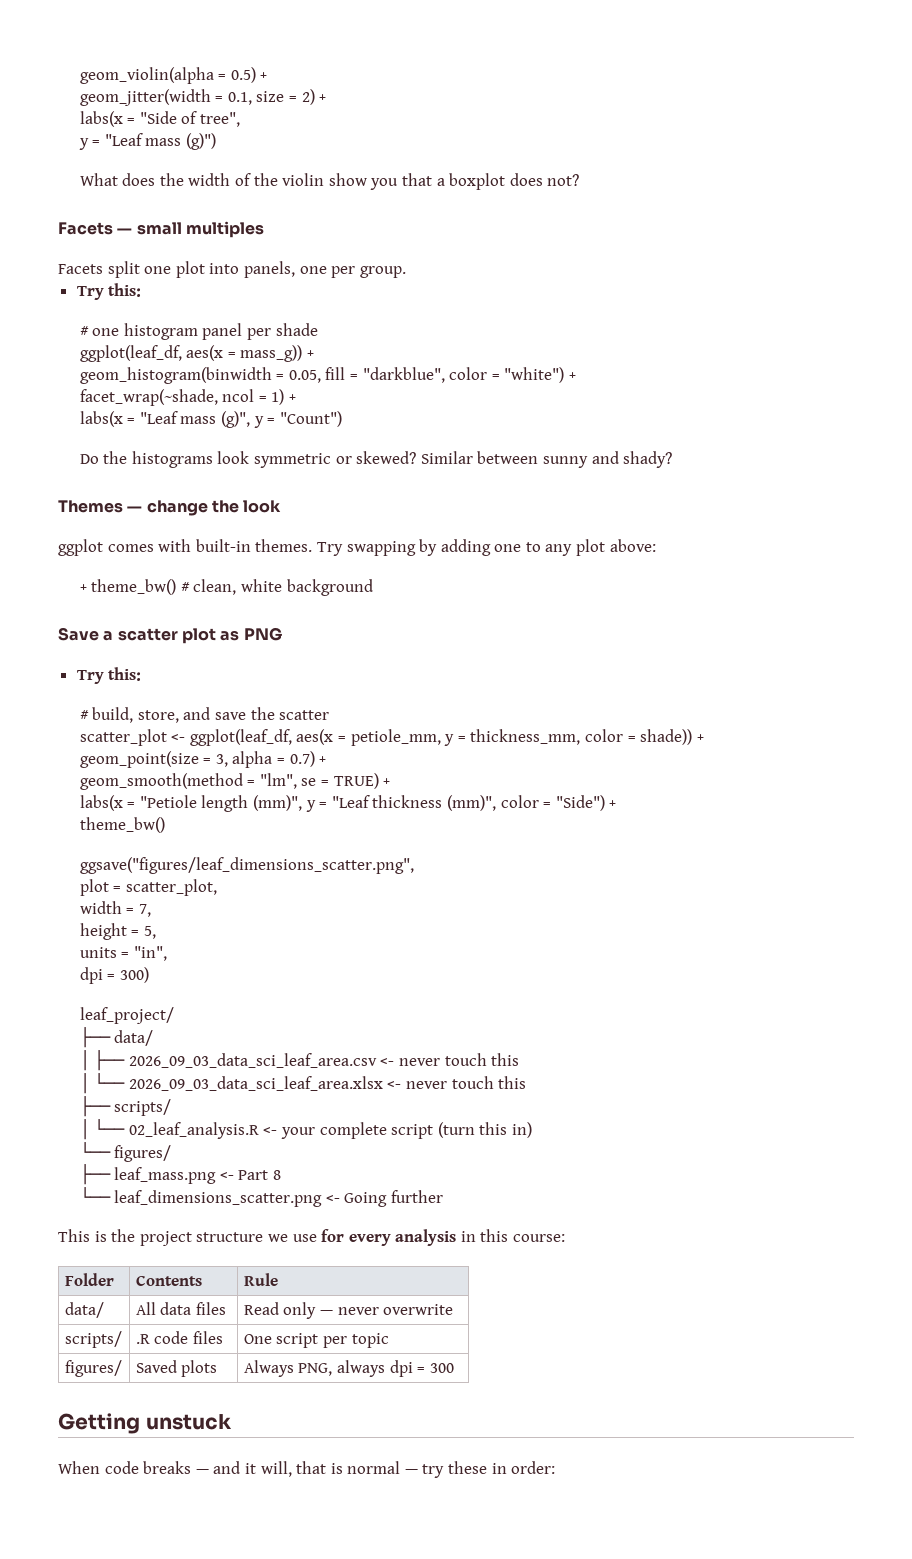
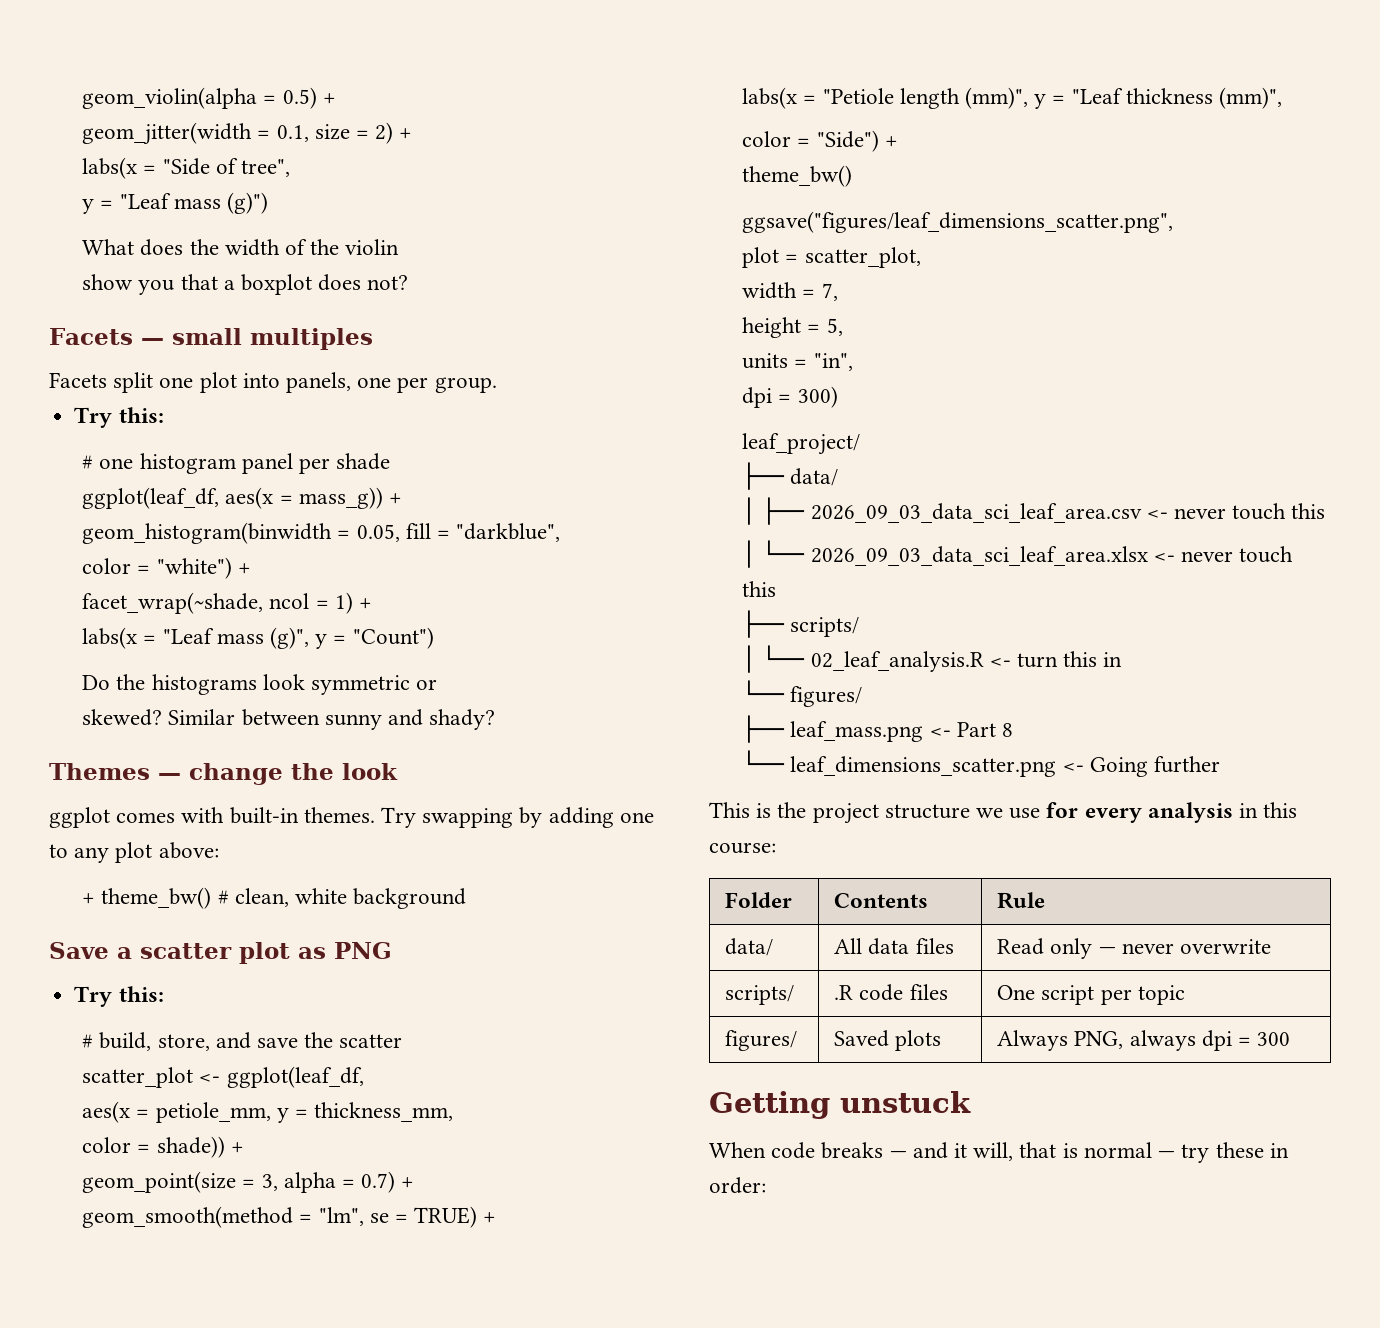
- What does the width of the violin show you that a boxplot does not?
+ What does the width of the violin
+ show you that a boxplot does not?
- geom_histogram(binwidth = 0.05, fill = "darkblue", color = "white") +
+ geom_histogram(binwidth = 0.05, fill = "darkblue",
+ color = "white") +
- Do the histograms look symmetric or skewed?
+ Do the histograms look symmetric or
+ skewed?
- scatter_plot <- ggplot(leaf_df, aes(x = petiole_mm, y = thickness_mm, color = shade)) +
+ scatter_plot <- ggplot(leaf_df,
+ aes(x = petiole_mm, y = thickness_mm,
+ color = shade)) +
- labs(x = "Petiole length (mm)", y = "Leaf thickness (mm)", color = "Side") +
+ labs(x = "Petiole length (mm)", y = "Leaf thickness (mm)",
+ color = "Side") +
- │ └── 02_leaf_analysis.R <- your complete script (turn this in)
+ │ └── 02_leaf_analysis.R <- turn this in

